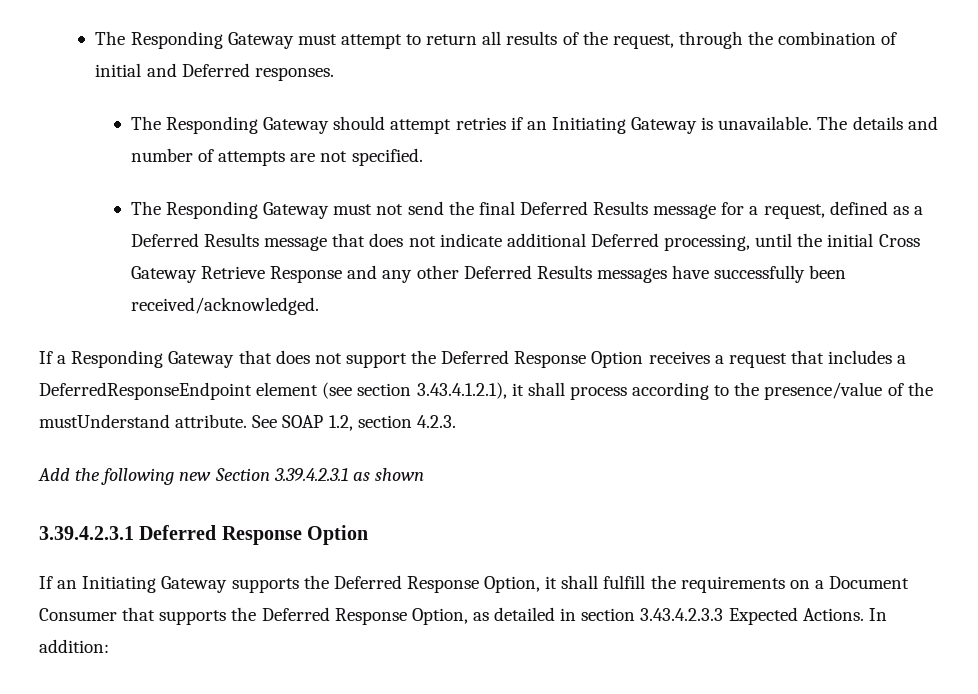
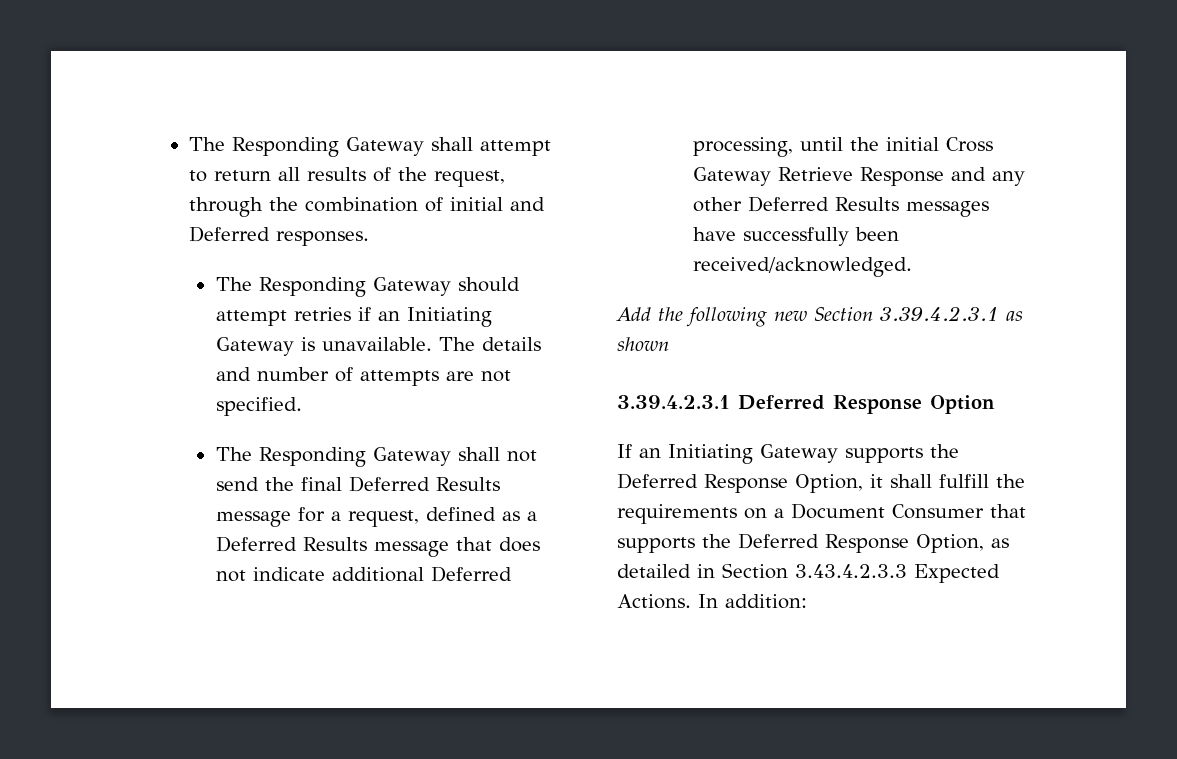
- The Responding Gateway must attempt to return all results of the request, through the combination of initial and Deferred responses.
+ The Responding Gateway shall attempt to return all results of the request, through the combination of initial and Deferred responses.
- The Responding Gateway must not send the final Deferred Results message for a request, defined as a Deferred Results message that does not indicate additional Deferred processing, until the initial Cross Gateway Retrieve Response and any other Deferred Results messages have successfully been received/acknowledged.
+ The Responding Gateway shall not send the final Deferred Results message for a request, defined as a Deferred Results message that does not indicate additional Deferred processing, until the initial Cross Gateway Retrieve Response and any other Deferred Results messages have successfully been received/acknowledged.
- If a Responding Gateway that does not support the Deferred Response Option receives a request that includes a DeferredResponseEndpoint element (see section 3.43.4.1.2.1), it shall process according to the presence/value of the mustUnderstand attribute. See SOAP 1.2, section 4.2.3.
- If an Initiating Gateway supports the Deferred Response Option, it shall fulfill the requirements on a Document Consumer that supports the Deferred Response Option, as detailed in section 3.43.4.2.3.3 Expected Actions.
+ If an Initiating Gateway supports the Deferred Response Option, it shall fulfill the requirements on a Document Consumer that supports the Deferred Response Option, as detailed in Section 3.43.4.2.3.3 Expected Actions.

